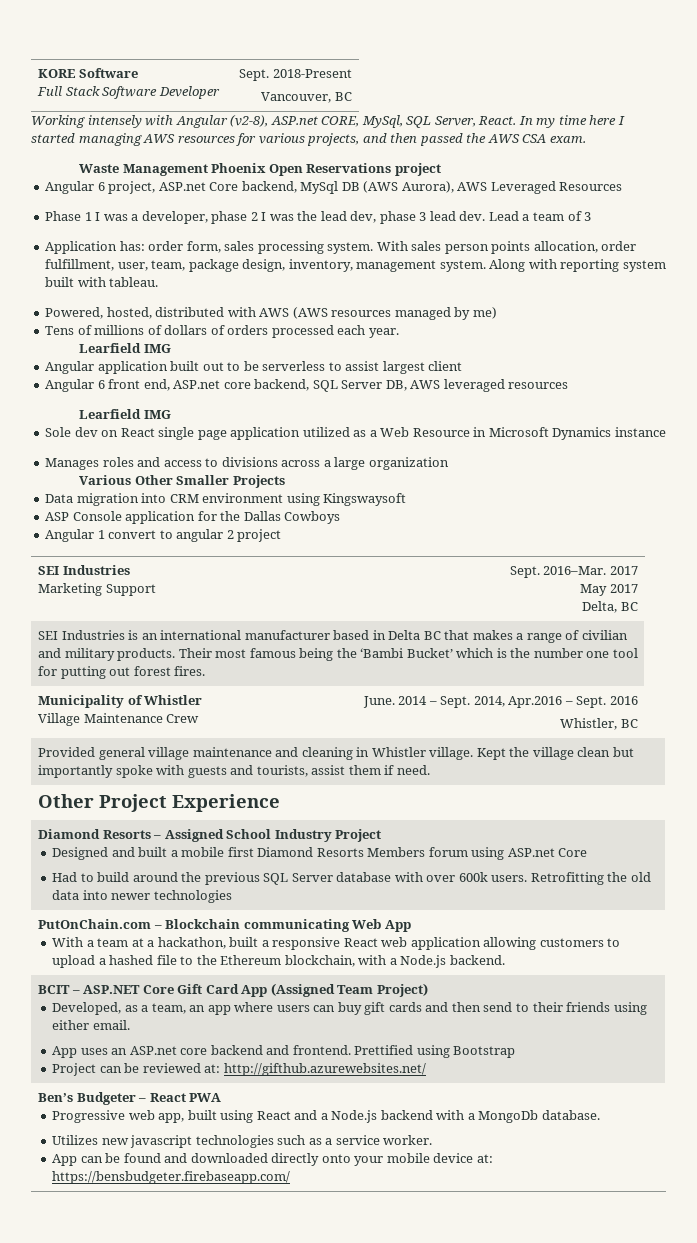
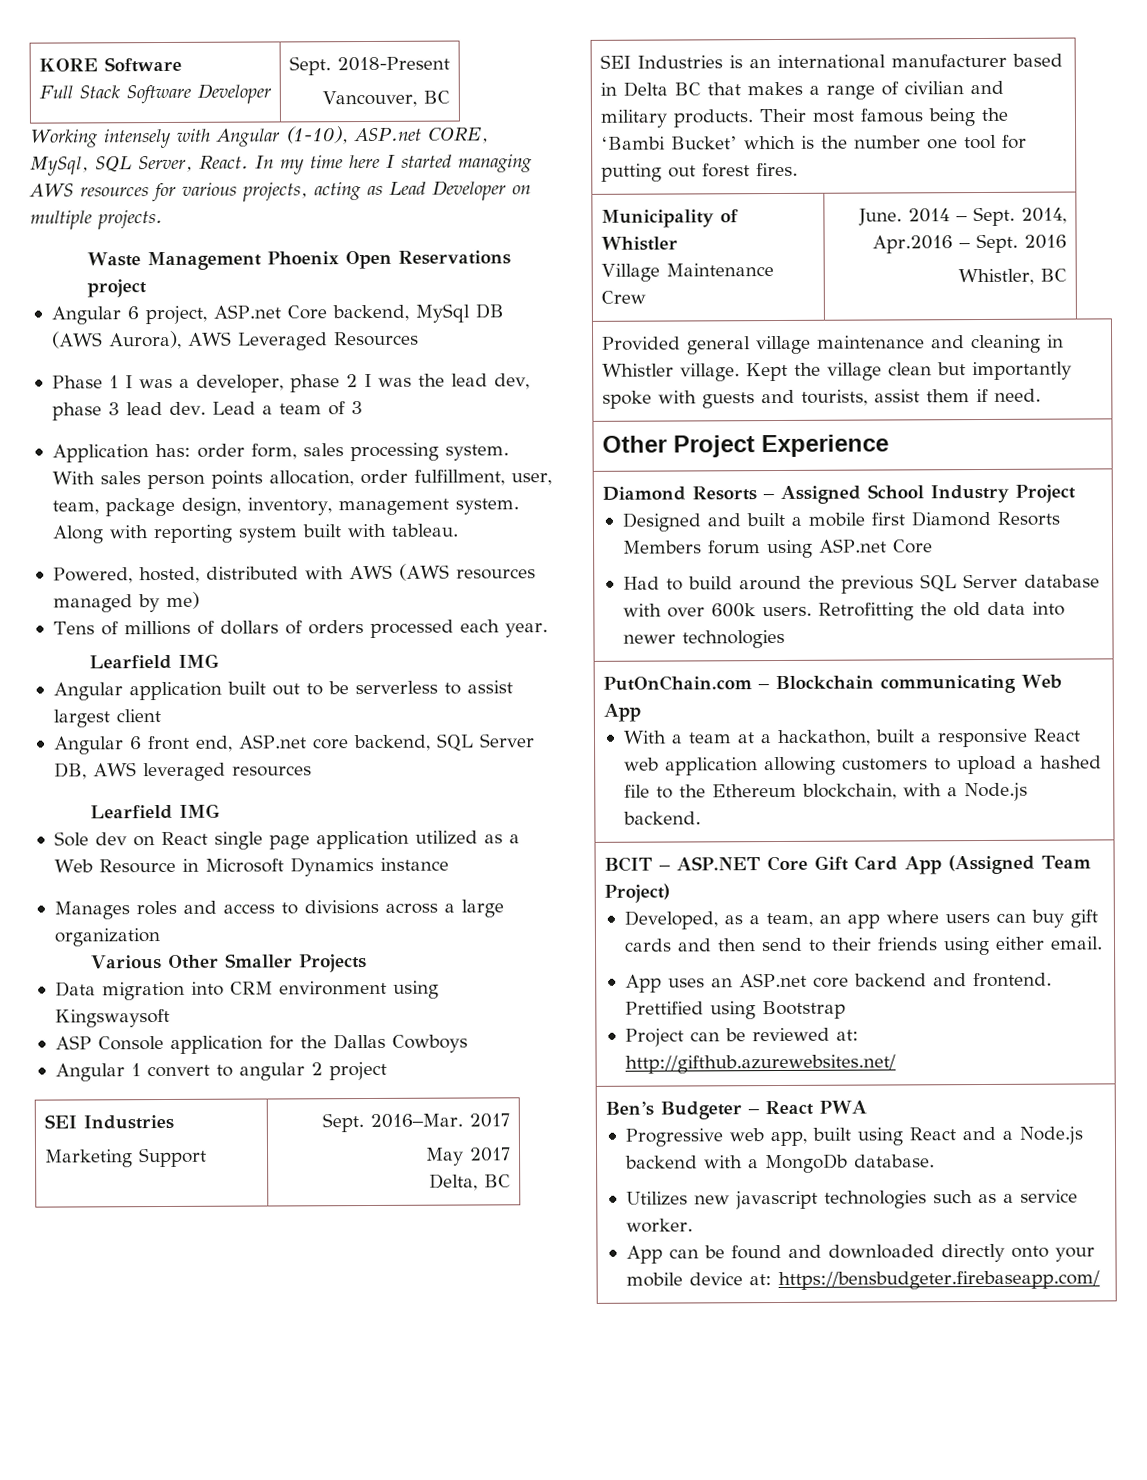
- Working intensely with Angular (v2-8), ASP.net CORE, MySql, SQL Server, React.
+ Working intensely with Angular (1-10), ASP.net CORE, MySql, SQL Server, React.
- In my time here I started managing AWS resources for various projects, and then passed the AWS CSA exam.
+ In my time here I started managing AWS resources for various projects, acting as Lead Developer on multiple projects.

